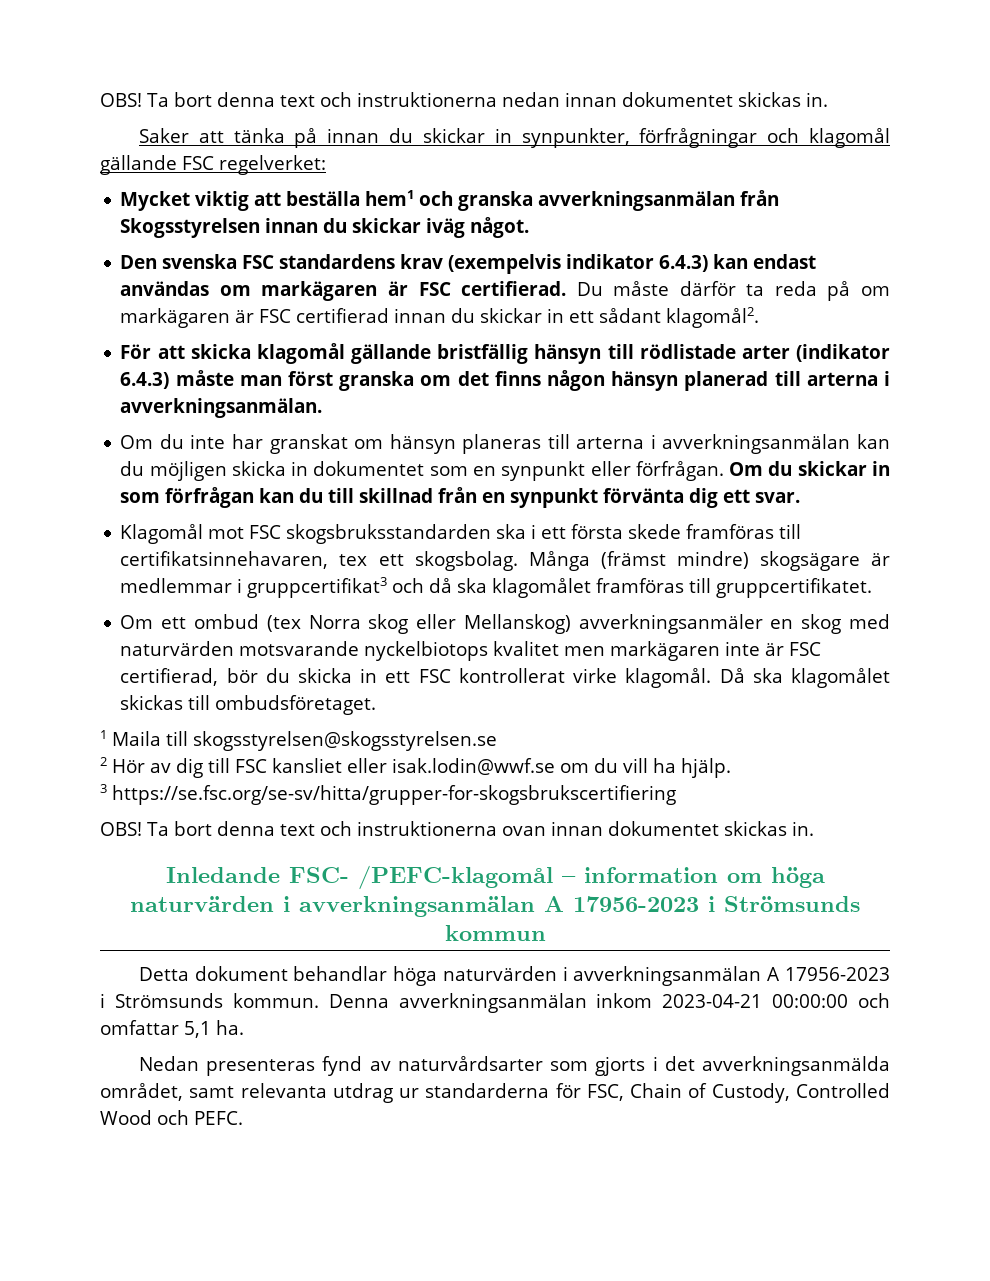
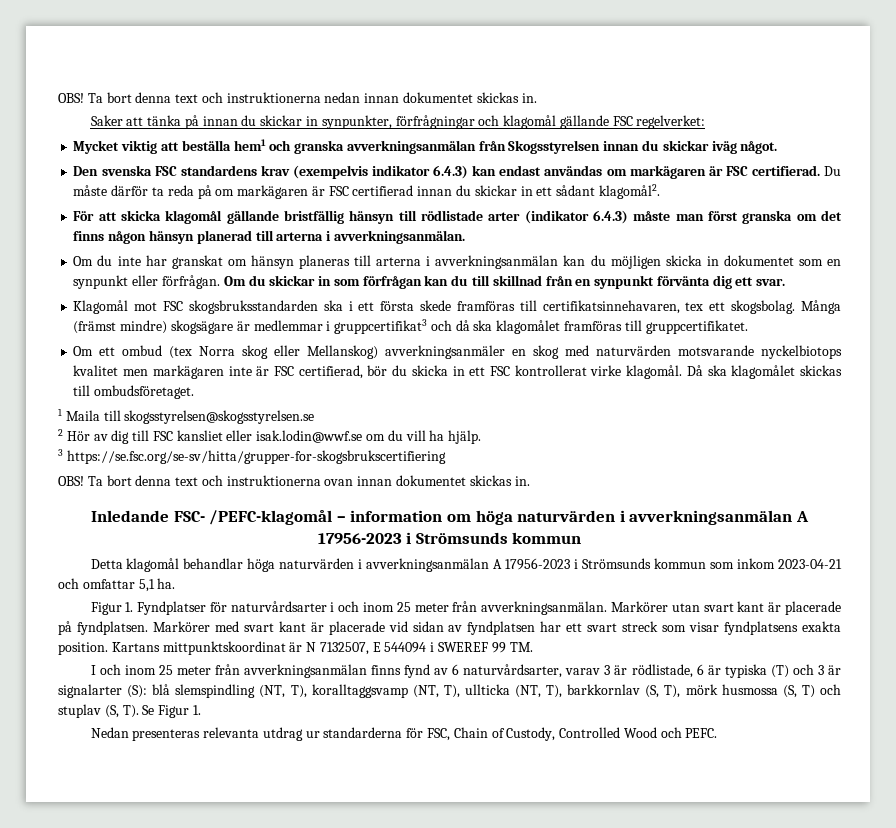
- Detta dokument behandlar höga naturvärden i avverkningsanmälan A 17956-2023 i Strömsunds kommun. Denna avverkningsanmälan inkom 2023-04-21 00:00:00 och omfattar 5,1 ha.
+ Detta klagomål behandlar höga naturvärden i avverkningsanmälan A 17956-2023 i Strömsunds kommun som inkom 2023-04-21 och omfattar 5,1 ha.
- Nedan presenteras fynd av naturvårdsarter som gjorts i det avverkningsanmälda området, samt relevanta utdrag ur standarderna för FSC, Chain of Custody, Controlled Wood och PEFC.
+ Figur 1. Fyndplatser för naturvårdsarter i och inom 25 meter från avverkningsanmälan. Markörer utan svart kant är placerade på fyndplatsen. Markörer med svart kant är placerade vid sidan av fyndplatsen har ett svart streck som visar fyndplatsens exakta position. Kartans mittpunktskoordinat är N 7132507, E 544094 i SWEREF 99 TM.
+ I och inom 25 meter från avverkningsanmälan finns fynd av 6 naturvårdsarter, varav 3 är rödlistade, 6 är typiska (T) och 3 är signalarter (S): blå slemspindling (NT, T), koralltaggsvamp (NT, T), ullticka (NT, T), barkkornlav (S, T), mörk husmossa (S, T) och stuplav (S, T). Se Figur 1.
+ Nedan presenteras relevanta utdrag ur standarderna för FSC, Chain of Custody, Controlled Wood och PEFC.

